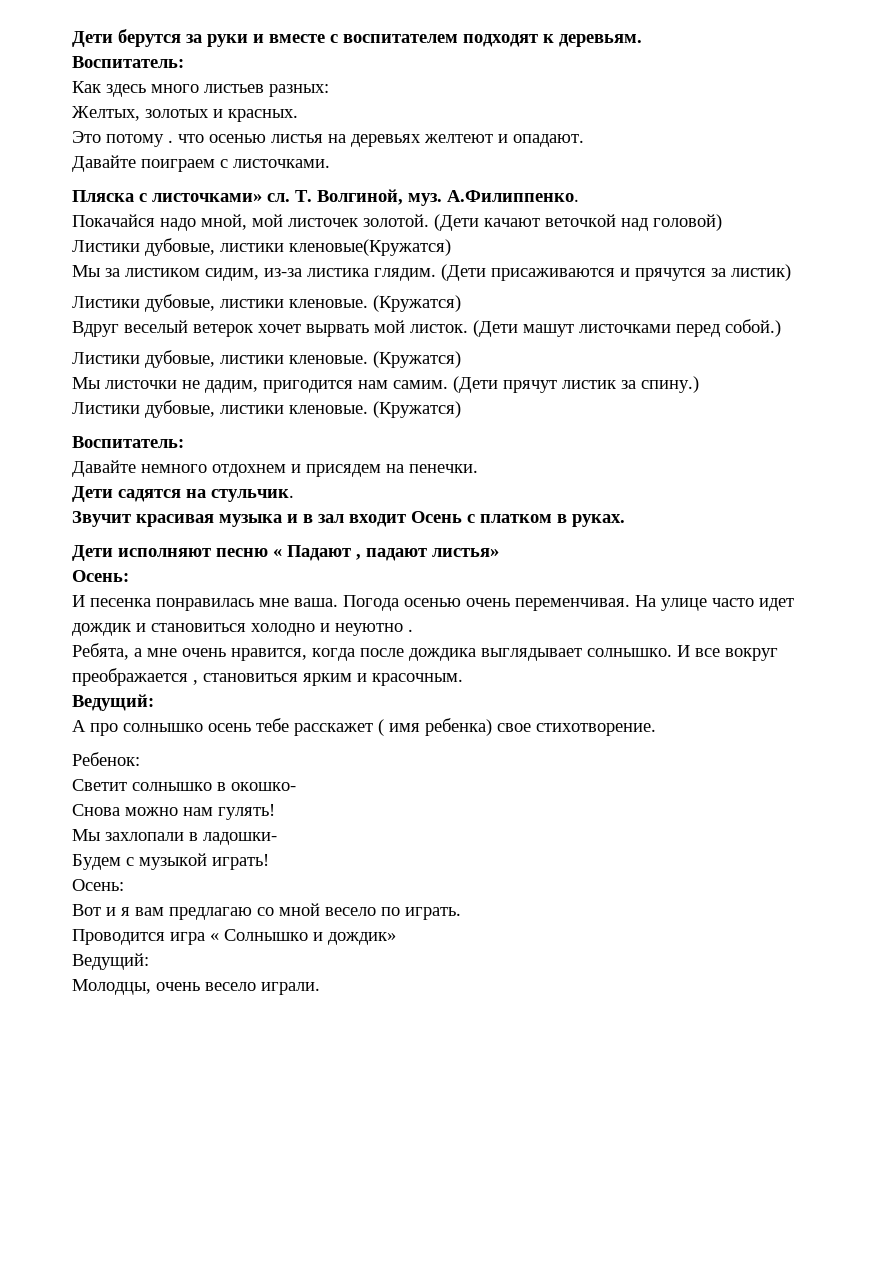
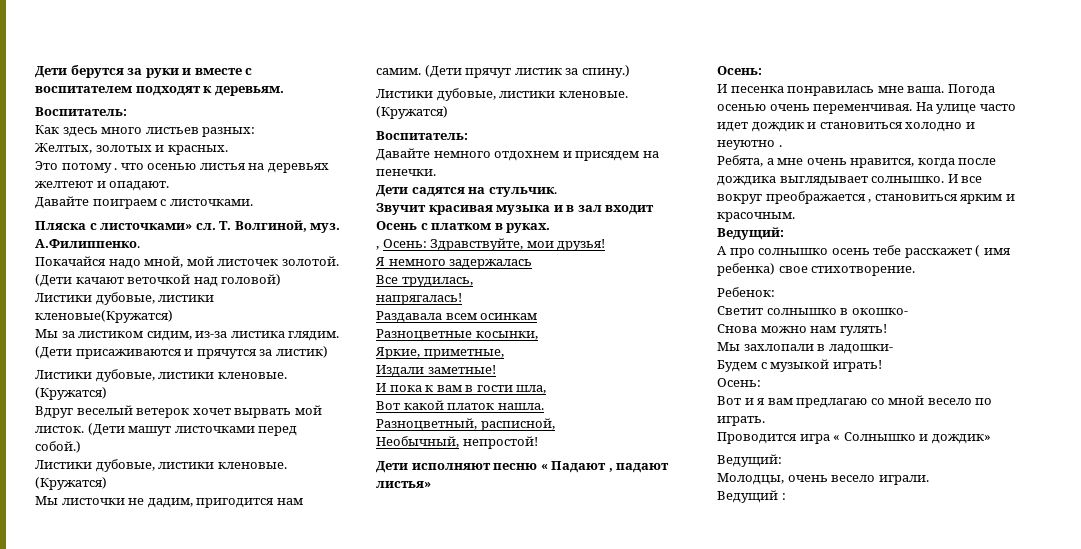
+ , Осень: Здравствуйте, мои друзья!
+ Я немного задержалась
+ Все трудилась,
+ напрягалась!
+ Раздавала всем осинкам
+ Разноцветные косынки,
+ Яркие, приметные,
+ Издали заметные!
+ И пока к вам в гости шла,
+ Вот какой платок нашла.
+ Разноцветный, расписной,
+ Необычный, непростой!
+ Ведущий :

